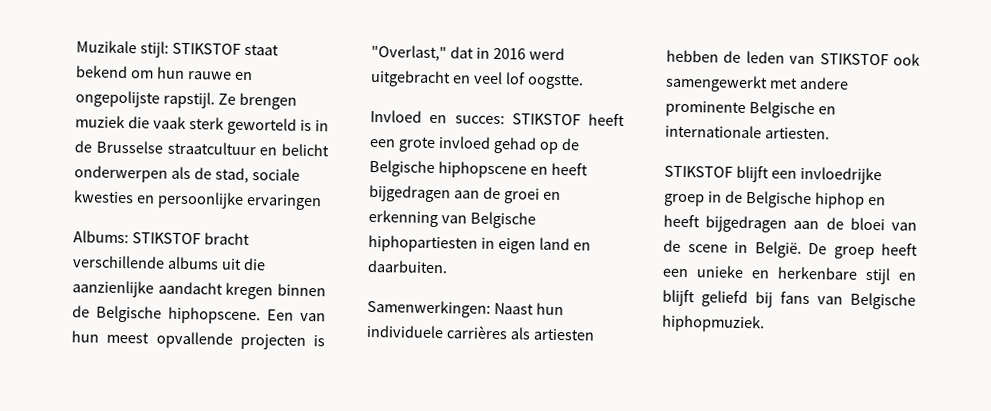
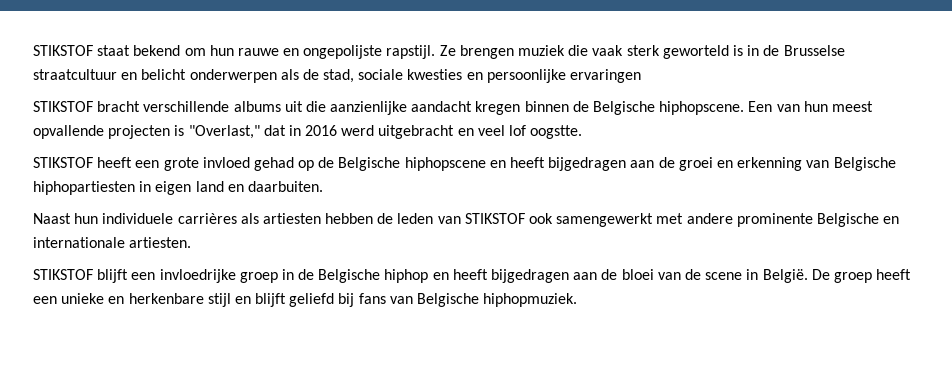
- Muzikale stijl: STIKSTOF staat bekend om hun rauwe en ongepolijste rapstijl.
+ STIKSTOF staat bekend om hun rauwe en ongepolijste rapstijl.
- Albums: STIKSTOF bracht verschillende albums uit die aanzienlijke aandacht kregen binnen de Belgische hiphopscene.
+ STIKSTOF bracht verschillende albums uit die aanzienlijke aandacht kregen binnen de Belgische hiphopscene.
- Invloed en succes: STIKSTOF heeft een grote invloed gehad op de Belgische hiphopscene en heeft bijgedragen aan de groei en erkenning van Belgische hiphopartiesten in eigen land en daarbuiten.
+ STIKSTOF heeft een grote invloed gehad op de Belgische hiphopscene en heeft bijgedragen aan de groei en erkenning van Belgische hiphopartiesten in eigen land en daarbuiten.
- Samenwerkingen: Naast hun individuele carrières als artiesten hebben de leden van STIKSTOF ook samengewerkt met andere prominente Belgische en internationale artiesten.
+ Naast hun individuele carrières als artiesten hebben de leden van STIKSTOF ook samengewerkt met andere prominente Belgische en internationale artiesten.

